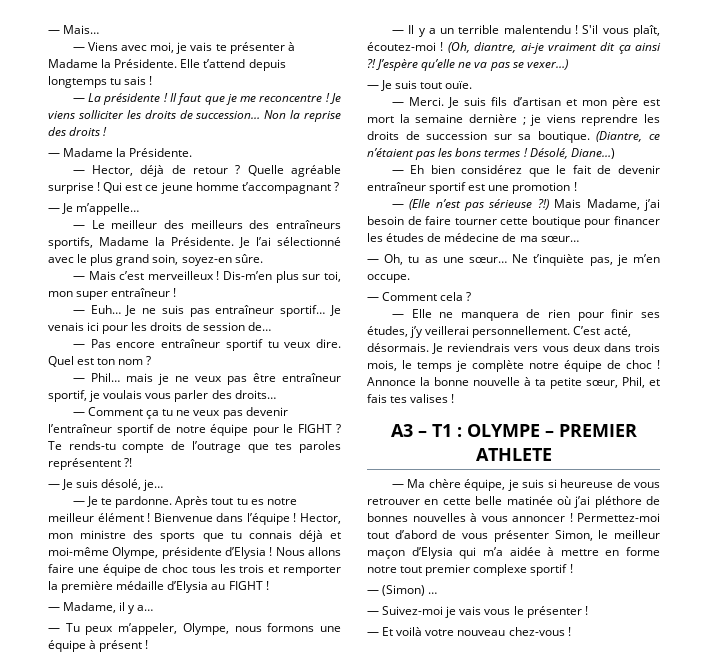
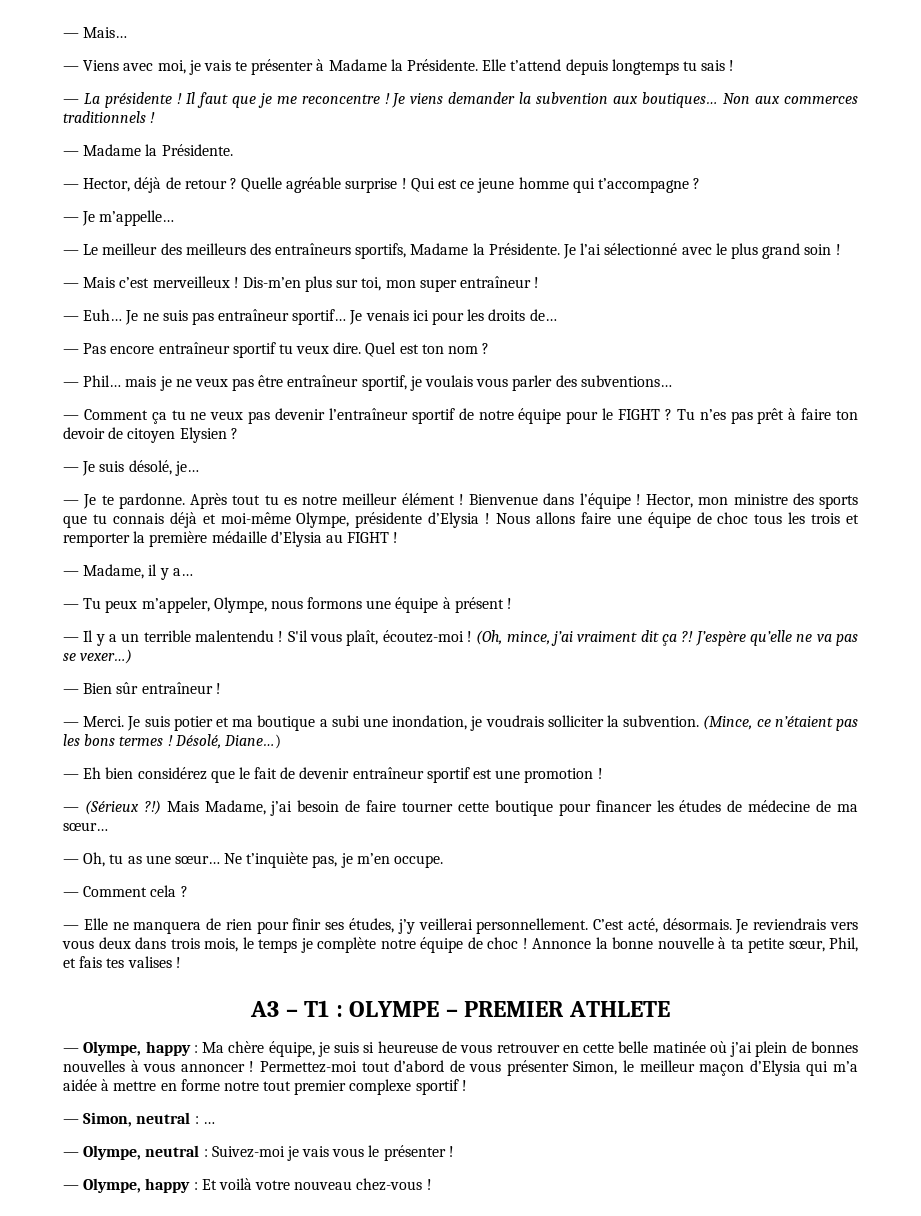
- Je viens solliciter les droits de succession… Non la reprise des droits !
+ Je viens demander la subvention aux boutiques… Non aux commerces traditionnels !
- Qui est ce jeune homme t’accompagnant ?
+ Qui est ce jeune homme qui t’accompagne ?
- Je l’ai sélectionné avec le plus grand soin, soyez-en sûre.
+ Je l’ai sélectionné avec le plus grand soin !
- Je venais ici pour les droits de session de…
+ Je venais ici pour les droits de…
- — Phil… mais je ne veux pas être entraîneur sportif, je voulais vous parler des droits…
+ — Phil… mais je ne veux pas être entraîneur sportif, je voulais vous parler des subventions…
- Te rends-tu compte de l’outrage que tes paroles représentent ?!
+ Tu n’es pas prêt à faire ton devoir de citoyen Elysien ?
- (Oh, diantre, ai-je vraiment dit ça ainsi ?!
+ (Oh, mince, j’ai vraiment dit ça ?!
- — Je suis tout ouïe.
+ — Bien sûr entraîneur !
- Je suis fils d’artisan et mon père est mort la semaine dernière ; je viens reprendre les droits de succession sur sa boutique. (Diantre, ce n’étaient pas les bons termes !
+ Je suis potier et ma boutique a subi une inondation, je voudrais solliciter la subvention. (Mince, ce n’étaient pas les bons termes !
- — (Elle n’est pas sérieuse ?!)
+ — (Sérieux ?!)
- — Ma chère équipe, je suis si heureuse de vous retrouver en cette belle matinée où j’ai pléthore de bonnes nouvelles à vous annoncer !
+ — Olympe, happy : Ma chère équipe, je suis si heureuse de vous retrouver en cette belle matinée où j’ai plein de bonnes nouvelles à vous annoncer !
- — (Simon) …
+ — Simon, neutral : …
- — Suivez-moi je vais vous le présenter !
+ — Olympe, neutral : Suivez-moi je vais vous le présenter !
- — Et voilà votre nouveau chez-vous !
+ — Olympe, happy : Et voilà votre nouveau chez-vous !

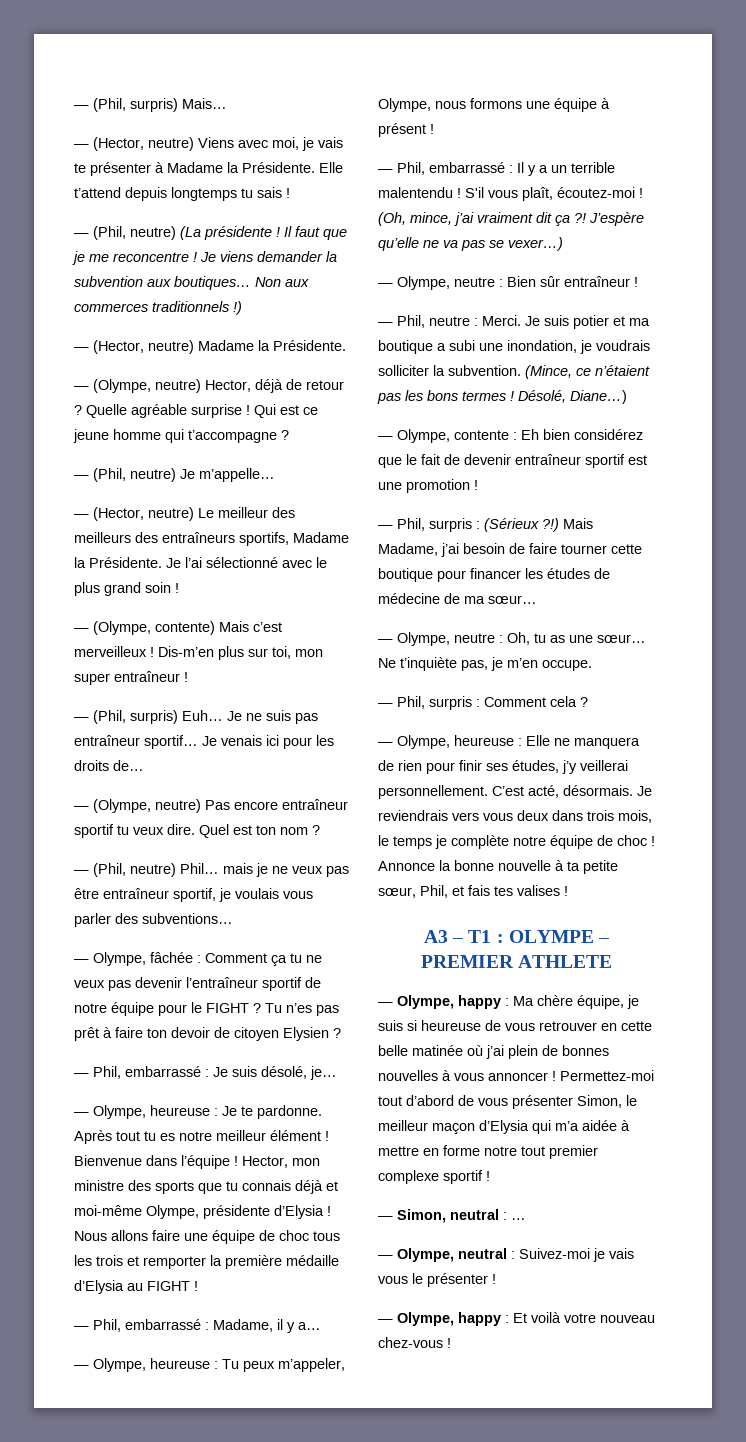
- — Mais…
+ — (Phil, surpris) Mais…
- — Viens avec moi, je vais te présenter à Madame la Présidente.
+ — (Hector, neutre) Viens avec moi, je vais te présenter à Madame la Présidente.
- — La présidente !
+ — (Phil, neutre) (La présidente !
- Non aux commerces traditionnels !
- — Madame la Présidente.
+ Non aux commerces traditionnels !)
+ — (Hector, neutre) Madame la Présidente.
- — Hector, déjà de retour ?
+ — (Olympe, neutre) Hector, déjà de retour ?
- — Je m’appelle…
+ — (Phil, neutre) Je m’appelle…
- — Le meilleur des meilleurs des entraîneurs sportifs, Madame la Présidente.
+ — (Hector, neutre) Le meilleur des meilleurs des entraîneurs sportifs, Madame la Présidente.
- — Mais c’est merveilleux !
+ — (Olympe, contente) Mais c’est merveilleux !
- — Euh…
+ — (Phil, surpris) Euh…
- — Pas encore entraîneur sportif tu veux dire.
+ — (Olympe, neutre) Pas encore entraîneur sportif tu veux dire.
- — Phil… mais je ne veux pas être entraîneur sportif, je voulais vous parler des subventions…
+ — (Phil, neutre) Phil… mais je ne veux pas être entraîneur sportif, je voulais vous parler des subventions…
- — Comment ça tu ne veux pas devenir l’entraîneur sportif de notre équipe pour le FIGHT ?
+ — Olympe, fâchée : Comment ça tu ne veux pas devenir l’entraîneur sportif de notre équipe pour le FIGHT ?
- — Je suis désolé, je…
+ — Phil, embarrassé : Je suis désolé, je…
- — Je te pardonne.
+ — Olympe, heureuse : Je te pardonne.
- — Madame, il y a…
+ — Phil, embarrassé : Madame, il y a…
- — Tu peux m’appeler, Olympe, nous formons une équipe à présent !
+ — Olympe, heureuse : Tu peux m’appeler, Olympe, nous formons une équipe à présent !
- — Il y a un terrible malentendu !
+ — Phil, embarrassé : Il y a un terrible malentendu !
- — Bien sûr entraîneur !
+ — Olympe, neutre : Bien sûr entraîneur !
- — Merci.
+ — Phil, neutre : Merci.
- — Eh bien considérez que le fait de devenir entraîneur sportif est une promotion !
+ — Olympe, contente : Eh bien considérez que le fait de devenir entraîneur sportif est une promotion !
- — (Sérieux ?!)
+ — Phil, surpris : (Sérieux ?!)
- — Oh, tu as une sœur…
+ — Olympe, neutre : Oh, tu as une sœur…
- — Comment cela ?
+ — Phil, surpris : Comment cela ?
- — Elle ne manquera de rien pour finir ses études, j’y veillerai personnellement.
+ — Olympe, heureuse : Elle ne manquera de rien pour finir ses études, j’y veillerai personnellement.

